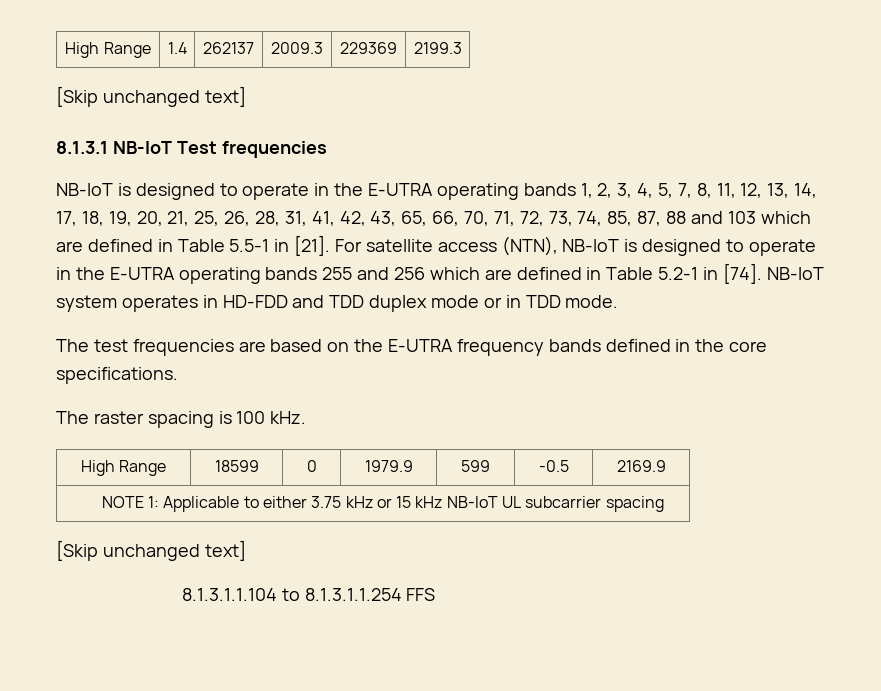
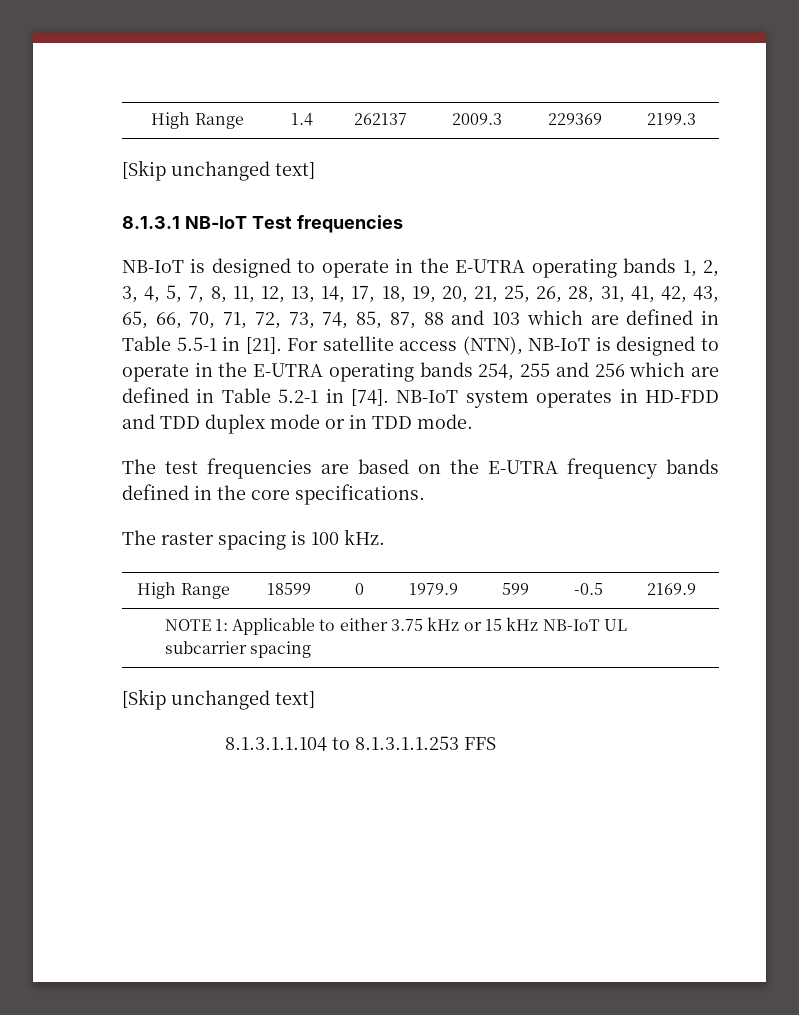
- For satellite access (NTN), NB-IoT is designed to operate in the E-UTRA operating bands 255 and 256 which are defined in Table 5.2-1 in [74].
+ For satellite access (NTN), NB-IoT is designed to operate in the E-UTRA operating bands 254, 255 and 256 which are defined in Table 5.2-1 in [74].
- 8.1.3.1.1.104 to 8.1.3.1.1.254 FFS
+ 8.1.3.1.1.104 to 8.1.3.1.1.253 FFS

